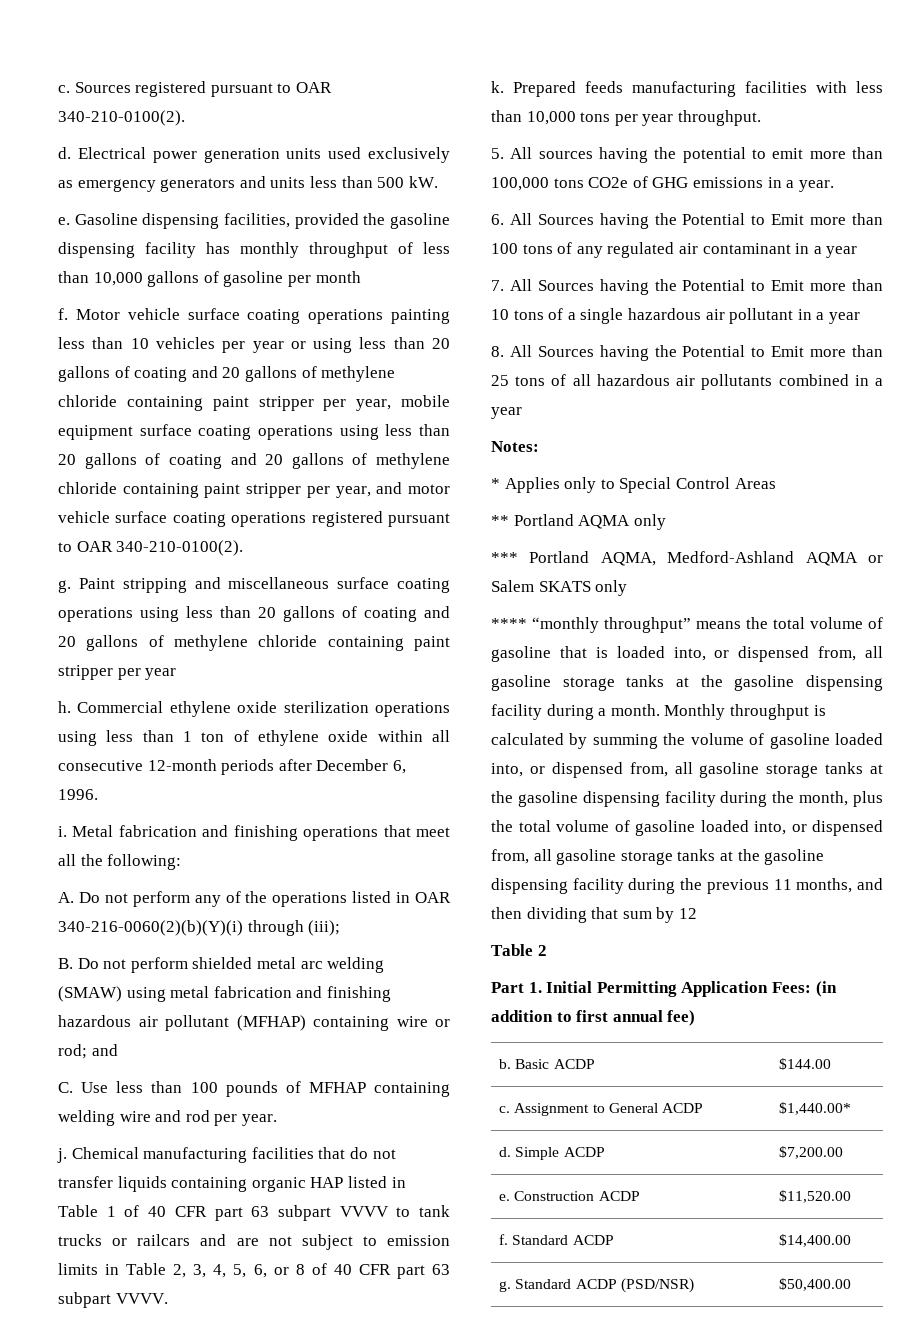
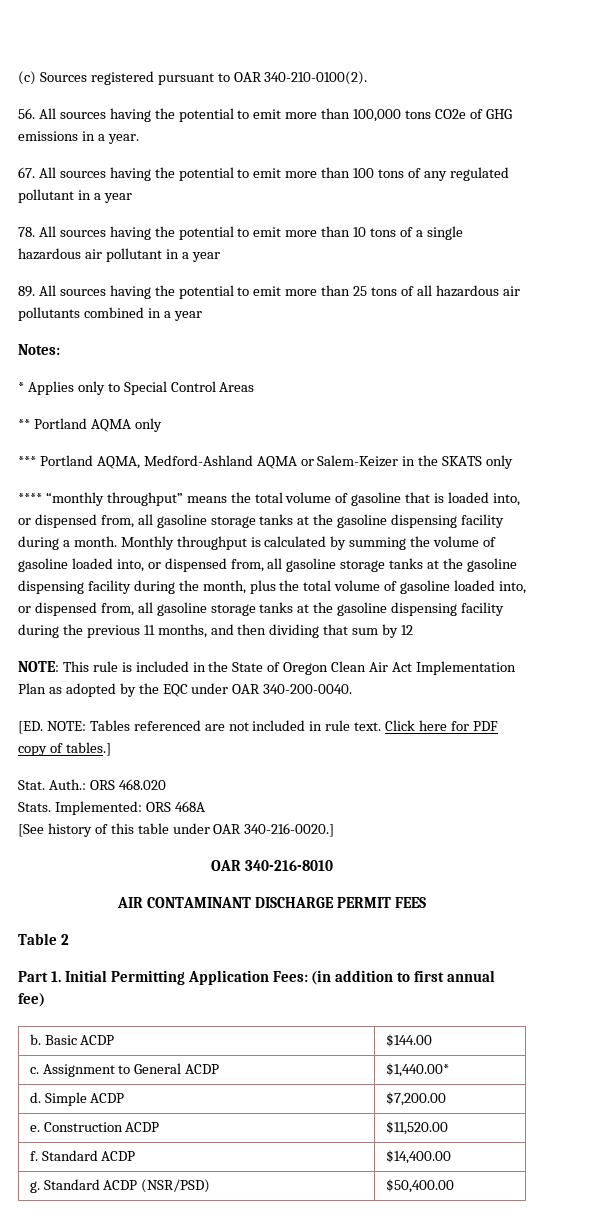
- c. Sources registered pursuant to OAR 340-210-0100(2).
+ (c) Sources registered pursuant to OAR 340-210-0100(2).
- d. Electrical power generation units used exclusively as emergency generators and units less than 500 kW.
- e. Gasoline dispensing facilities, provided the gasoline dispensing facility has monthly throughput of less than 10,000 gallons of gasoline per month
- f. Motor vehicle surface coating operations painting less than 10 vehicles per year or using less than 20 gallons of coating and 20 gallons of methylene chloride containing paint stripper per year, mobile equipment surface coating operations using less than 20 gallons of coating and 20 gallons of methylene chloride containing paint stripper per year, and motor vehicle surface coating operations registered pursuant to OAR 340-210-0100(2).
- g. Paint stripping and miscellaneous surface coating operations using less than 20 gallons of coating and 20 gallons of methylene chloride containing paint stripper per year
- h. Commercial ethylene oxide sterilization operations using less than 1 ton of ethylene oxide within all consecutive 12-month periods after December 6, 1996.
- i. Metal fabrication and finishing operations that meet all the following:
- A. Do not perform any of the operations listed in OAR 340-216-0060(2)(b)(Y)(i) through (iii);
- B. Do not perform shielded metal arc welding (SMAW) using metal fabrication and finishing hazardous air pollutant (MFHAP) containing wire or rod; and
- C. Use less than 100 pounds of MFHAP containing welding wire and rod per year.
- j. Chemical manufacturing facilities that do not transfer liquids containing organic HAP listed in Table 1 of 40 CFR part 63 subpart VVVV to tank trucks or railcars and are not subject to emission limits in Table 2, 3, 4, 5, 6, or 8 of 40 CFR part 63 subpart VVVV.
- k. Prepared feeds manufacturing facilities with less than 10,000 tons per year throughput.
- 5. All sources having the potential to emit more than 100,000 tons CO2e of GHG emissions in a year.
+ 56. All sources having the potential to emit more than 100,000 tons CO2e of GHG emissions in a year.
- 6. All Sources having the Potential to Emit more than 100 tons of any regulated air contaminant in a year
- 7. All Sources having the Potential to Emit more than 10 tons of a single hazardous air pollutant in a year
+ 67. All sources having the potential to emit more than 100 tons of any regulated pollutant in a year
+ 78. All sources having the potential to emit more than 10 tons of a single hazardous air pollutant in a year
- 8. All Sources having the Potential to Emit more than 25 tons of all hazardous air pollutants combined in a year
+ 89. All sources having the potential to emit more than 25 tons of all hazardous air pollutants combined in a year
- *** Portland AQMA, Medford-Ashland AQMA or Salem SKATS only
+ *** Portland AQMA, Medford-Ashland AQMA or Salem-Keizer in the SKATS only
+ NOTE: This rule is included in the State of Oregon Clean Air Act Implementation Plan as adopted by the EQC under OAR 340-200-0040.
+ [ED. NOTE: Tables referenced are not included in rule text. Click here for PDF copy of tables.]
+ Stat. Auth.: ORS 468.020
+ Stats. Implemented: ORS 468A
+ [See history of this table under OAR 340-216-0020.]
+ OAR 340-216-8010
+ AIR CONTAMINANT DISCHARGE PERMIT FEES
- g. Standard ACDP (PSD/NSR) | $50,400.00
+ g. Standard ACDP (NSR/PSD) | $50,400.00

